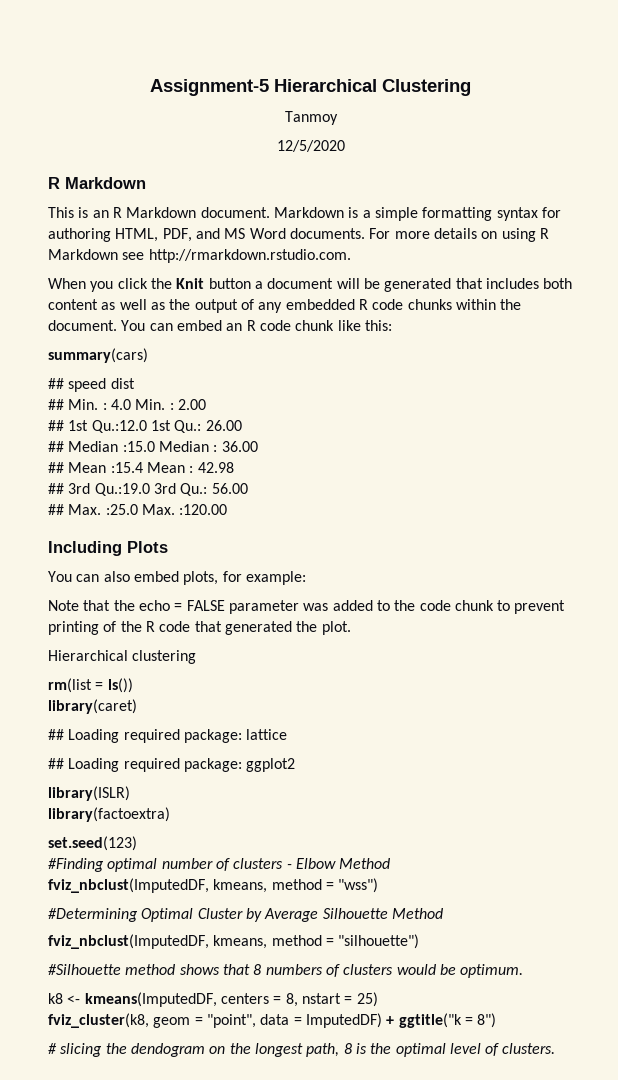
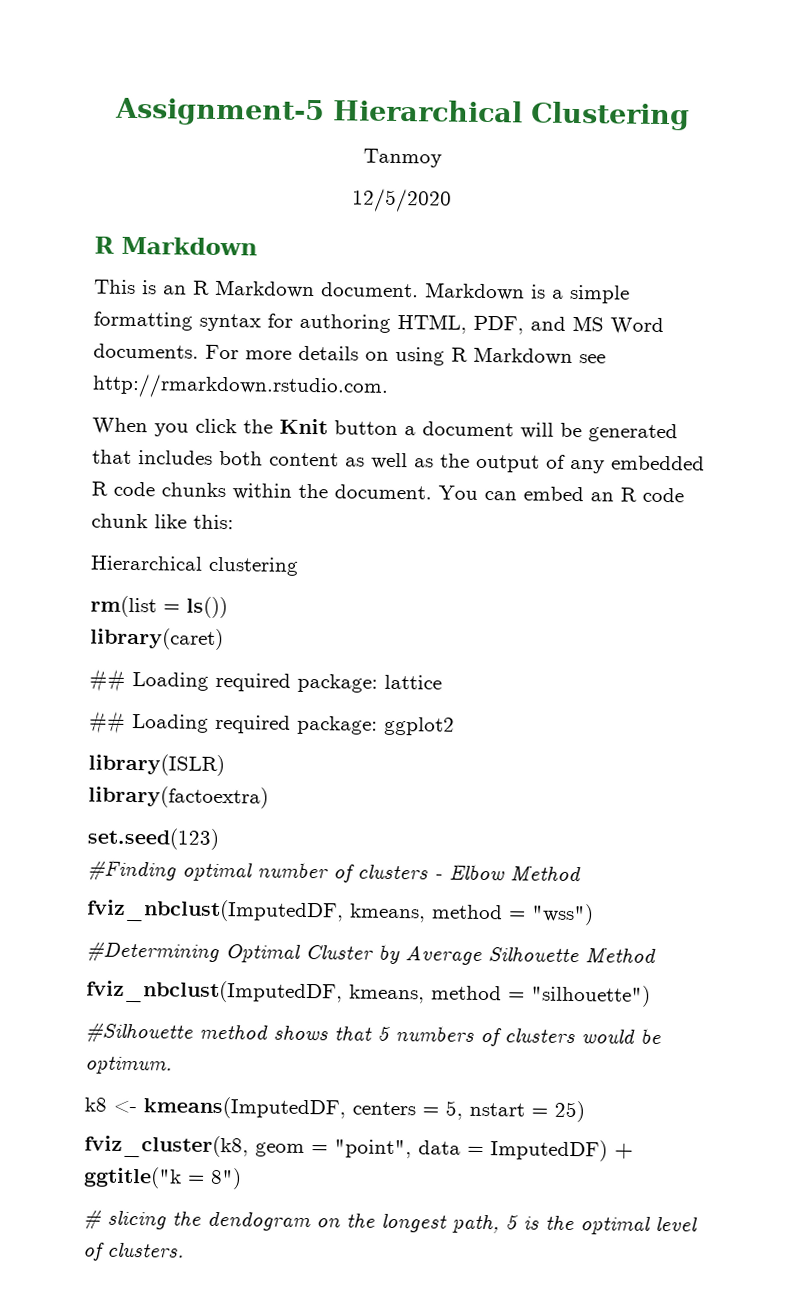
- summary(cars)
- ## speed dist
- ## Min. : 4.0 Min. : 2.00
- ## 1st Qu.:12.0 1st Qu.: 26.00
- ## Median :15.0 Median : 36.00
- ## Mean :15.4 Mean : 42.98
- ## 3rd Qu.:19.0 3rd Qu.: 56.00
- ## Max. :25.0 Max. :120.00
- Including Plots
- You can also embed plots, for example:
- Note that the echo = FALSE parameter was added to the code chunk to prevent printing of the R code that generated the plot.
- #Silhouette method shows that 8 numbers of clusters would be optimum.
+ #Silhouette method shows that 5 numbers of clusters would be optimum.
- k8 <- kmeans(ImputedDF, centers = 8, nstart = 25)
+ k8 <- kmeans(ImputedDF, centers = 5, nstart = 25)
- # slicing the dendogram on the longest path, 8 is the optimal level of clusters.
+ # slicing the dendogram on the longest path, 5 is the optimal level of clusters.

